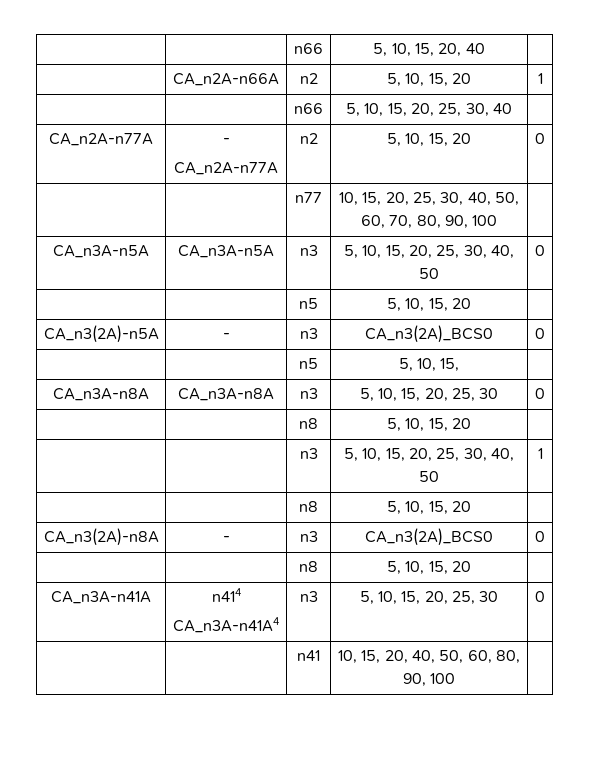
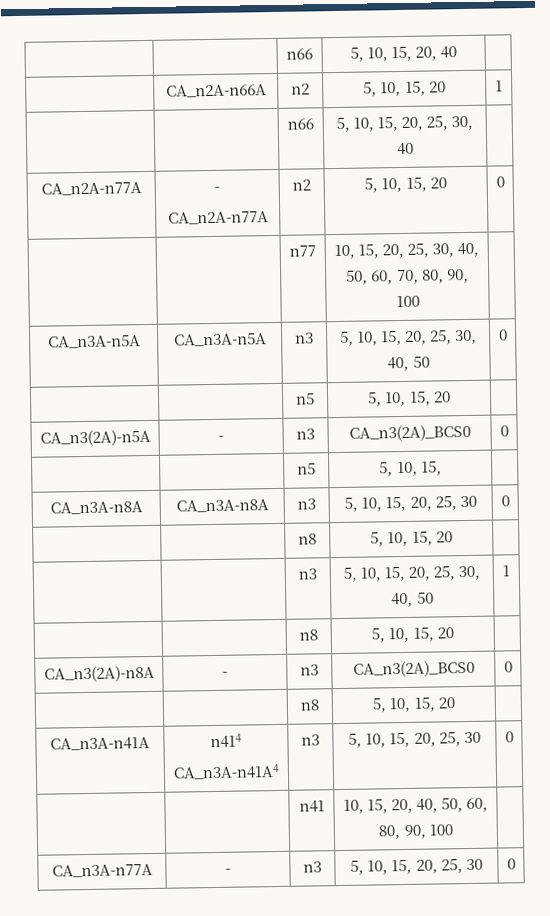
+ CA_n3A-n77A | - | n3 | 5, 10, 15, 20, 25, 30 | 0

